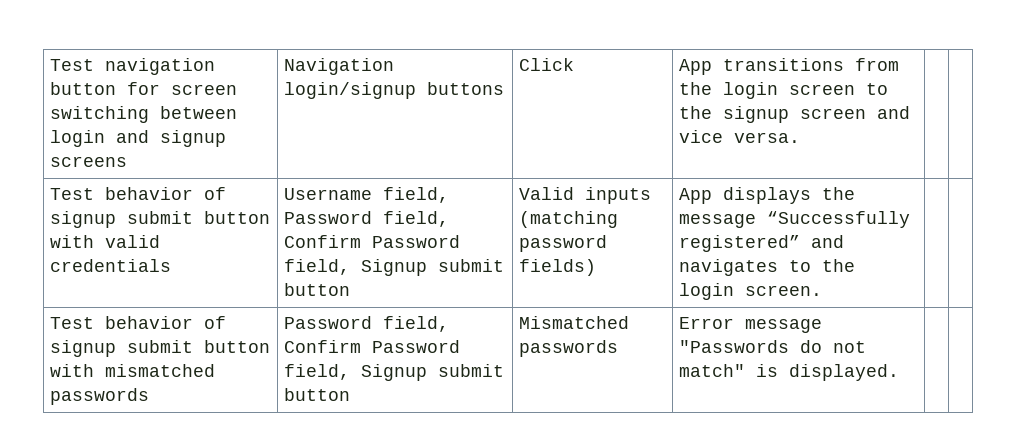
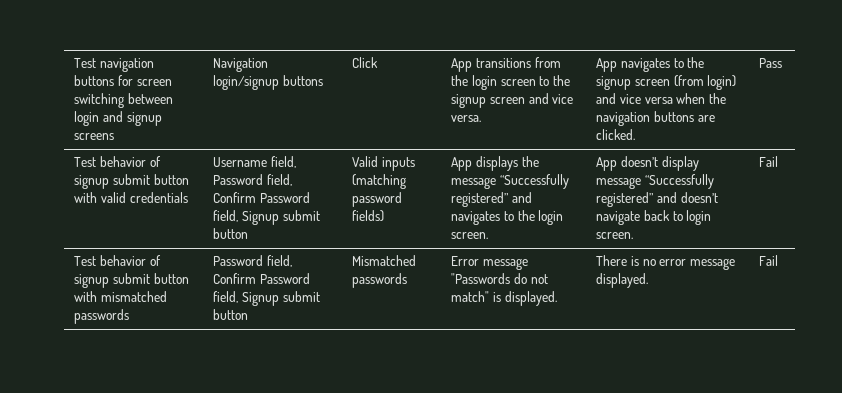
- Test navigation button for screen switching between login and signup screens
+ Test navigation buttons for screen switching between login and signup screens
+ App navigates to the signup screen (from login) and vice versa when the navigation buttons are clicked. | Pass
+ App doesn’t display message “Successfully registered” and doesn’t navigate back to login screen. | Fail
- Test behavior of signup submit button with mismatched passwords | Password field, Confirm Password field, Signup submit button | Mismatched passwords | Error message "Passwords do not match" is displayed. | |
+ Test behavior of signup submit button with mismatched passwords | Password field, Confirm Password field, Signup submit button | Mismatched passwords | Error message "Passwords do not match" is displayed. | There is no error message displayed. | Fail

